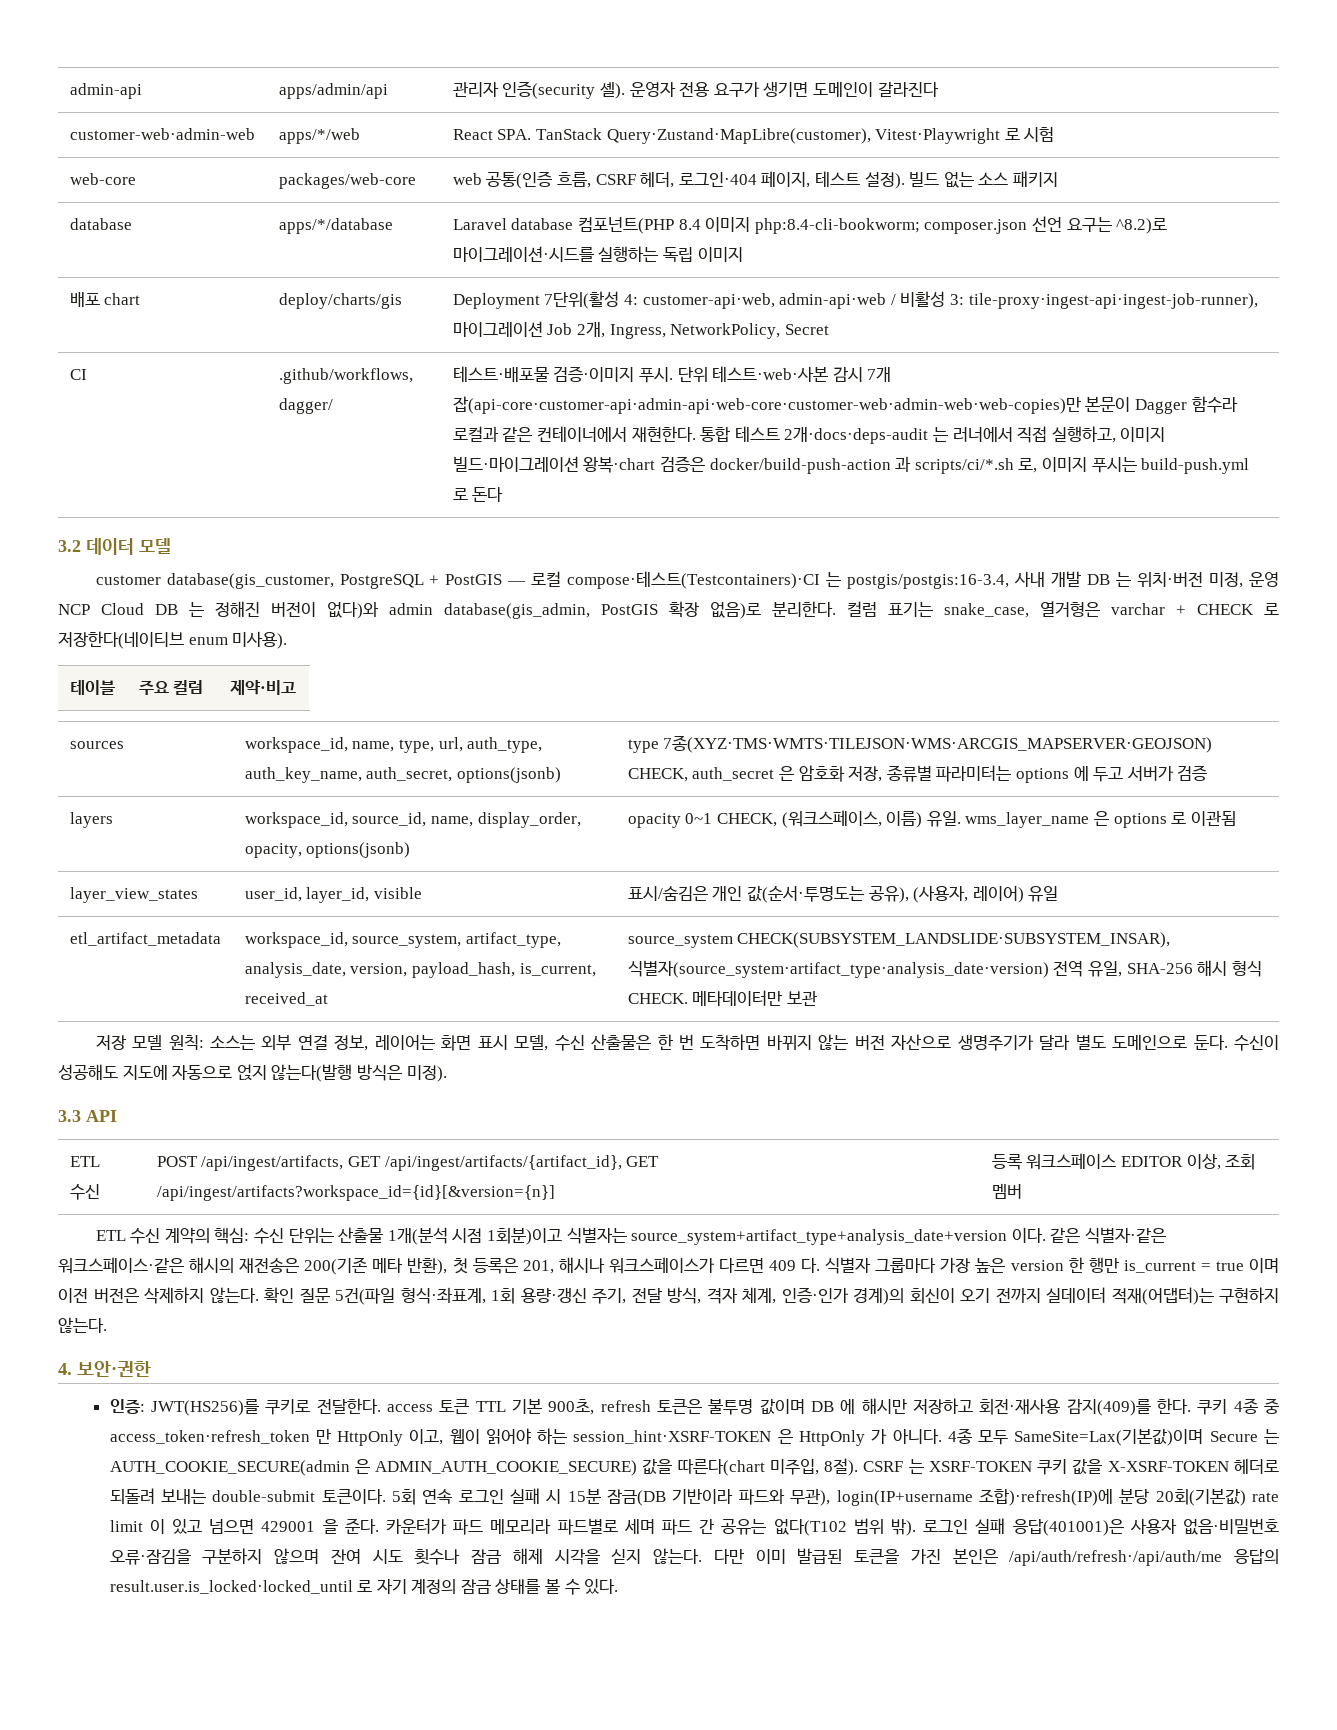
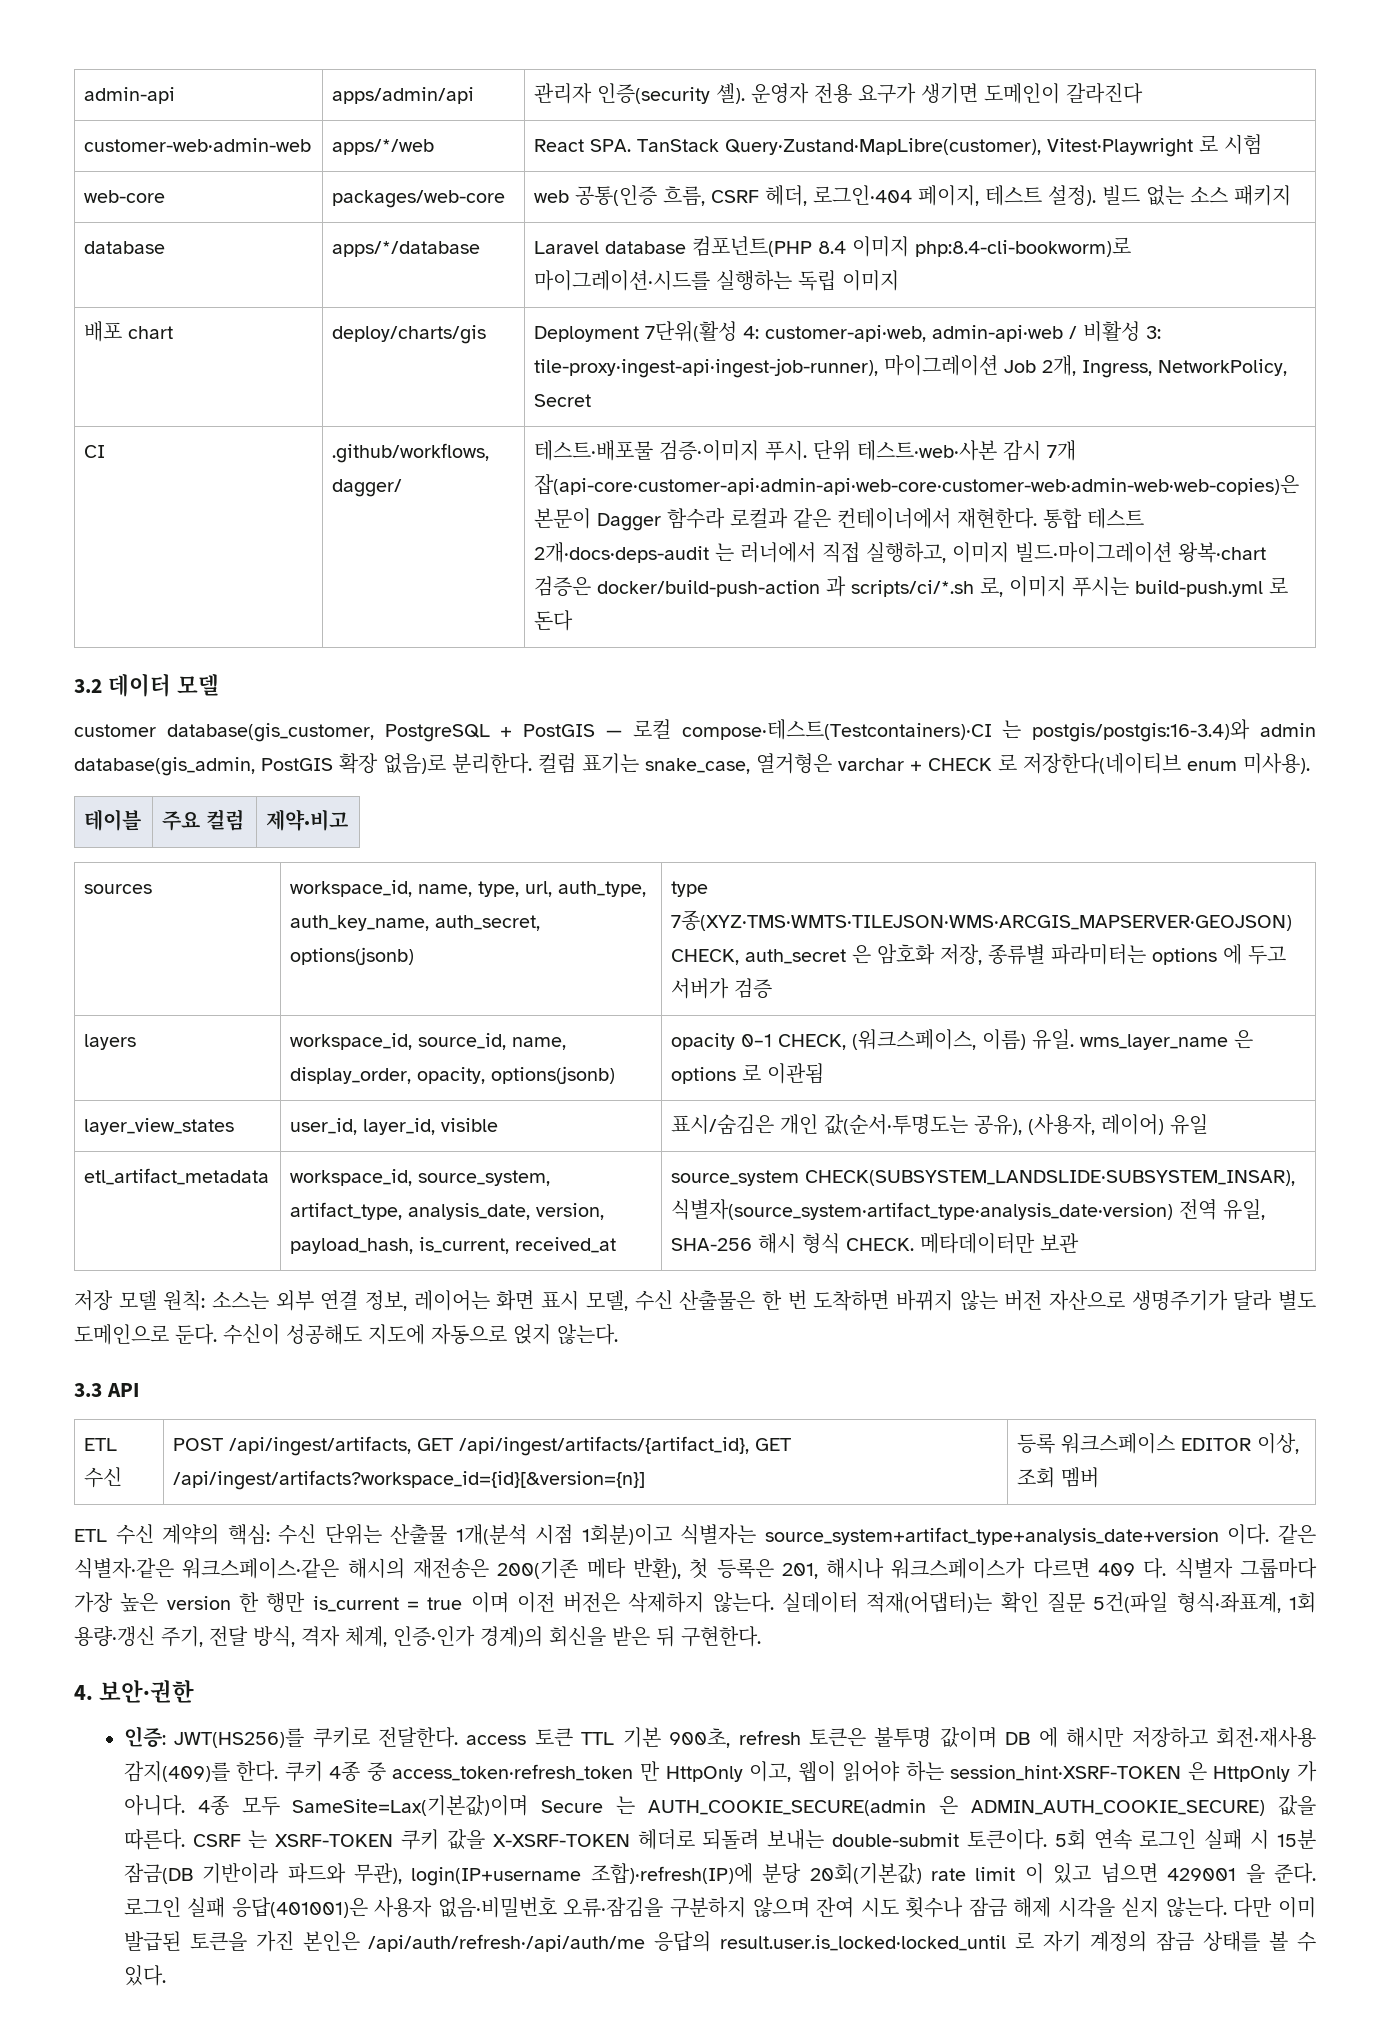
- database | apps/*/database | Laravel database 컴포넌트(PHP 8.4 이미지 php:8.4-cli-bookworm; composer.json 선언 요구는 ^8.2)로 마이그레이션·시드를 실행하는 독립 이미지
+ database | apps/*/database | Laravel database 컴포넌트(PHP 8.4 이미지 php:8.4-cli-bookworm)로 마이그레이션·시드를 실행하는 독립 이미지
- CI | .github/workflows, dagger/ | 테스트·배포물 검증·이미지 푸시. 단위 테스트·web·사본 감시 7개 잡(api-core·customer-api·admin-api·web-core·customer-web·admin-web·web-copies)만 본문이 Dagger 함수라 로컬과 같은 컨테이너에서 재현한다. 통합 테스트 2개·docs·deps-audit 는 러너에서 직접 실행하고, 이미지 빌드·마이그레이션 왕복·chart 검증은 docker/build-push-action 과 scripts/ci/*.sh 로, 이미지 푸시는 build-push.yml 로 돈다
+ CI | .github/workflows, dagger/ | 테스트·배포물 검증·이미지 푸시. 단위 테스트·web·사본 감시 7개 잡(api-core·customer-api·admin-api·web-core·customer-web·admin-web·web-copies)은 본문이 Dagger 함수라 로컬과 같은 컨테이너에서 재현한다. 통합 테스트 2개·docs·deps-audit 는 러너에서 직접 실행하고, 이미지 빌드·마이그레이션 왕복·chart 검증은 docker/build-push-action 과 scripts/ci/*.sh 로, 이미지 푸시는 build-push.yml 로 돈다
- customer database(gis_customer, PostgreSQL + PostGIS — 로컬 compose·테스트(Testcontainers)·CI 는 postgis/postgis:16-3.4, 사내 개발 DB 는 위치·버전 미정, 운영 NCP Cloud DB 는 정해진 버전이 없다)와 admin database(gis_admin, PostGIS 확장 없음)로 분리한다.
+ customer database(gis_customer, PostgreSQL + PostGIS — 로컬 compose·테스트(Testcontainers)·CI 는 postgis/postgis:16-3.4)와 admin database(gis_admin, PostGIS 확장 없음)로 분리한다.
- layers | workspace_id, source_id, name, display_order, opacity, options(jsonb) | opacity 0~1 CHECK, (워크스페이스, 이름) 유일. wms_layer_name 은 options 로 이관됨
+ layers | workspace_id, source_id, name, display_order, opacity, options(jsonb) | opacity 0–1 CHECK, (워크스페이스, 이름) 유일. wms_layer_name 은 options 로 이관됨
- 수신이 성공해도 지도에 자동으로 얹지 않는다(발행 방식은 미정).
+ 수신이 성공해도 지도에 자동으로 얹지 않는다.
- 확인 질문 5건(파일 형식·좌표계, 1회 용량·갱신 주기, 전달 방식, 격자 체계, 인증·인가 경계)의 회신이 오기 전까지 실데이터 적재(어댑터)는 구현하지 않는다.
+ 실데이터 적재(어댑터)는 확인 질문 5건(파일 형식·좌표계, 1회 용량·갱신 주기, 전달 방식, 격자 체계, 인증·인가 경계)의 회신을 받은 뒤 구현한다.
- 4종 모두 SameSite=Lax(기본값)이며 Secure 는 AUTH_COOKIE_SECURE(admin 은 ADMIN_AUTH_COOKIE_SECURE) 값을 따른다(chart 미주입, 8절).
+ 4종 모두 SameSite=Lax(기본값)이며 Secure 는 AUTH_COOKIE_SECURE(admin 은 ADMIN_AUTH_COOKIE_SECURE) 값을 따른다.
- 카운터가 파드 메모리라 파드별로 세며 파드 간 공유는 없다(T102 범위 밖).

